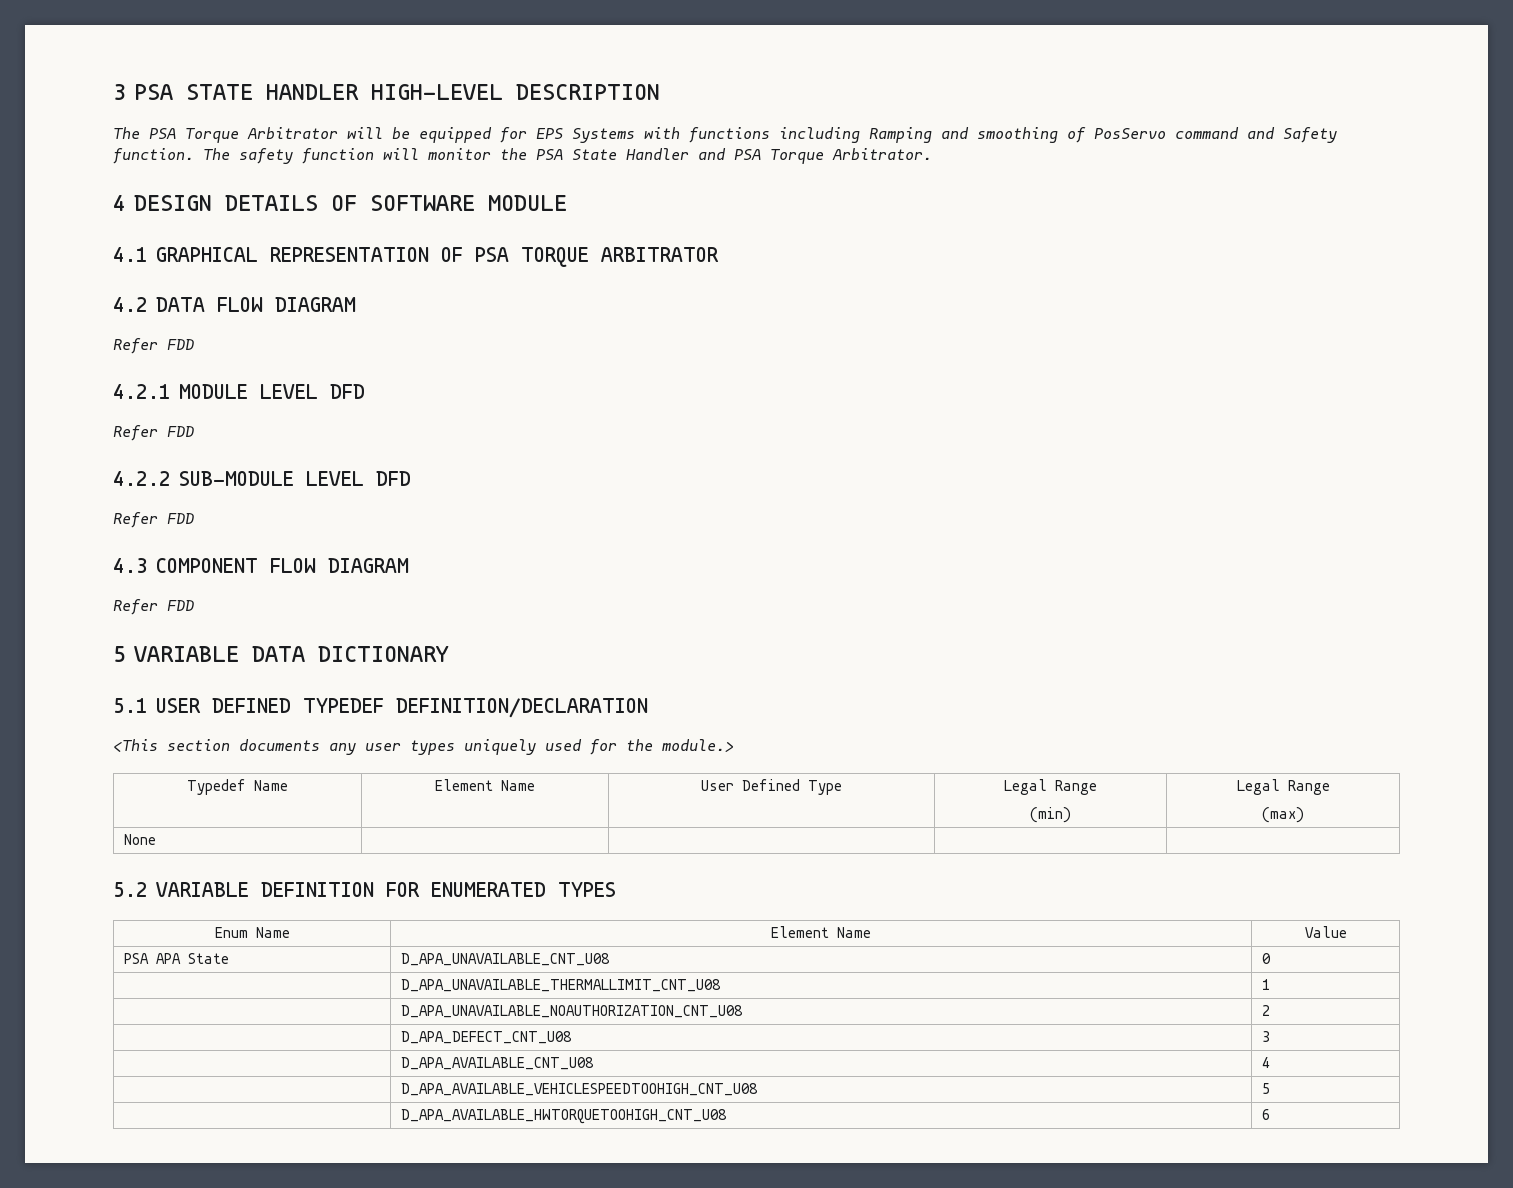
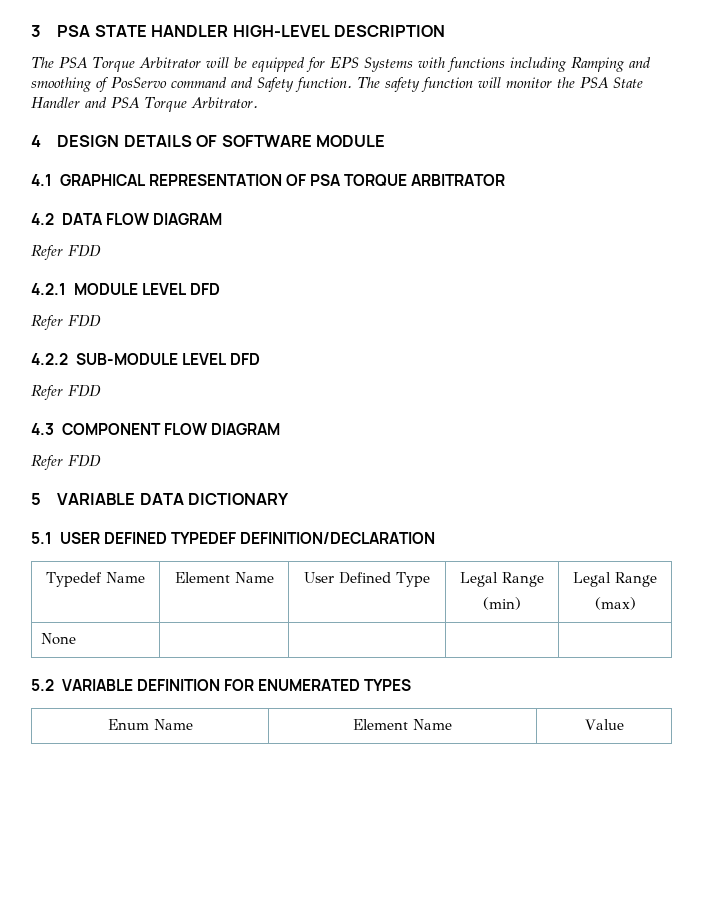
- <This section documents any user types uniquely used for the module.>
- PSA APA State | D_APA_UNAVAILABLE_CNT_U08 | 0
- | D_APA_UNAVAILABLE_THERMALLIMIT_CNT_U08 | 1
- | D_APA_UNAVAILABLE_NOAUTHORIZATION_CNT_U08 | 2
- | D_APA_DEFECT_CNT_U08 | 3
- | D_APA_AVAILABLE_CNT_U08 | 4
- | D_APA_AVAILABLE_VEHICLESPEEDTOOHIGH_CNT_U08 | 5
- | D_APA_AVAILABLE_HWTORQUETOOHIGH_CNT_U08 | 6

